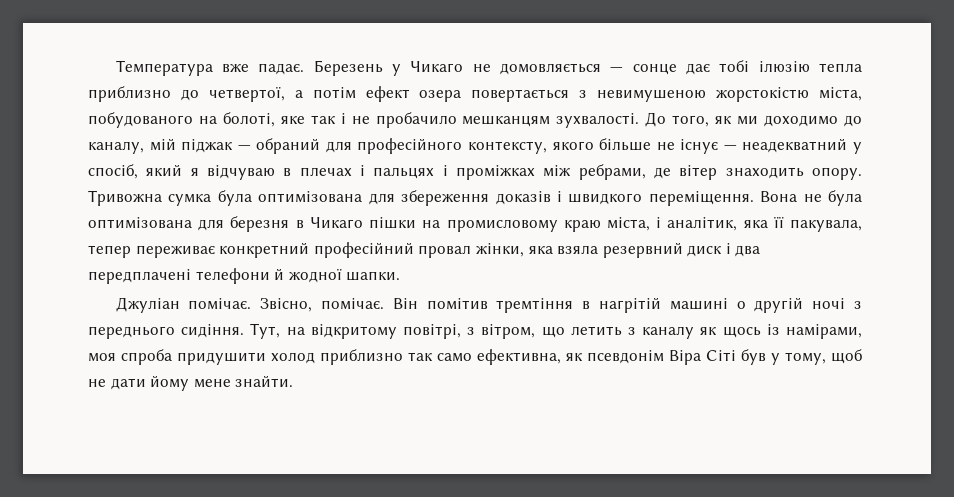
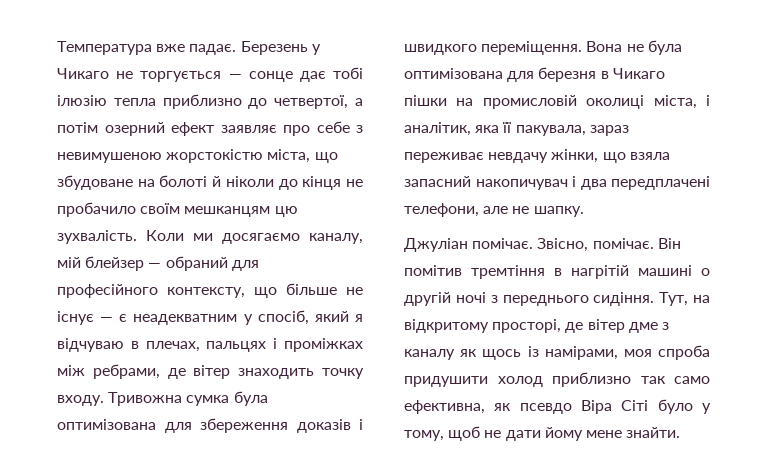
- Березень у Чикаго не домовляється — сонце дає тобі ілюзію тепла приблизно до четвертої, а потім ефект озера повертається з невимушеною жорстокістю міста, побудованого на болоті, яке так і не пробачило мешканцям зухвалості. До того, як ми доходимо до каналу, мій піджак — обраний для професійного контексту, якого більше не існує — неадекватний у спосіб, який я відчуваю в плечах і пальцях і проміжках між ребрами, де вітер знаходить опору.
+ Березень у Чикаго не торгується — сонце дає тобі ілюзію тепла приблизно до четвертої, а потім озерний ефект заявляє про себе з невимушеною жорстокістю міста, що збудоване на болоті й ніколи до кінця не пробачило своїм мешканцям цю зухвалість. Коли ми досягаємо каналу, мій блейзер — обраний для професійного контексту, що більше не існує — є неадекватним у спосіб, який я відчуваю в плечах, пальцях і проміжках між ребрами, де вітер знаходить точку входу.
- Вона не була оптимізована для березня в Чикаго пішки на промисловому краю міста, і аналітик, яка її пакувала, тепер переживає конкретний професійний провал жінки, яка взяла резервний диск і два передплачені телефони й жодної шапки.
+ Вона не була оптимізована для березня в Чикаго пішки на промисловій околиці міста, і аналітик, яка її пакувала, зараз переживає невдачу жінки, що взяла запасний накопичувач і два передплачені телефони, але не шапку.
- Тут, на відкритому повітрі, з вітром, що летить з каналу як щось із намірами, моя спроба придушити холод приблизно так само ефективна, як псевдонім Віра Сіті був у тому, щоб не дати йому мене знайти.
+ Тут, на відкритому просторі, де вітер дме з каналу як щось із намірами, моя спроба придушити холод приблизно так само ефективна, як псевдо Віра Сіті було у тому, щоб не дати йому мене знайти.

